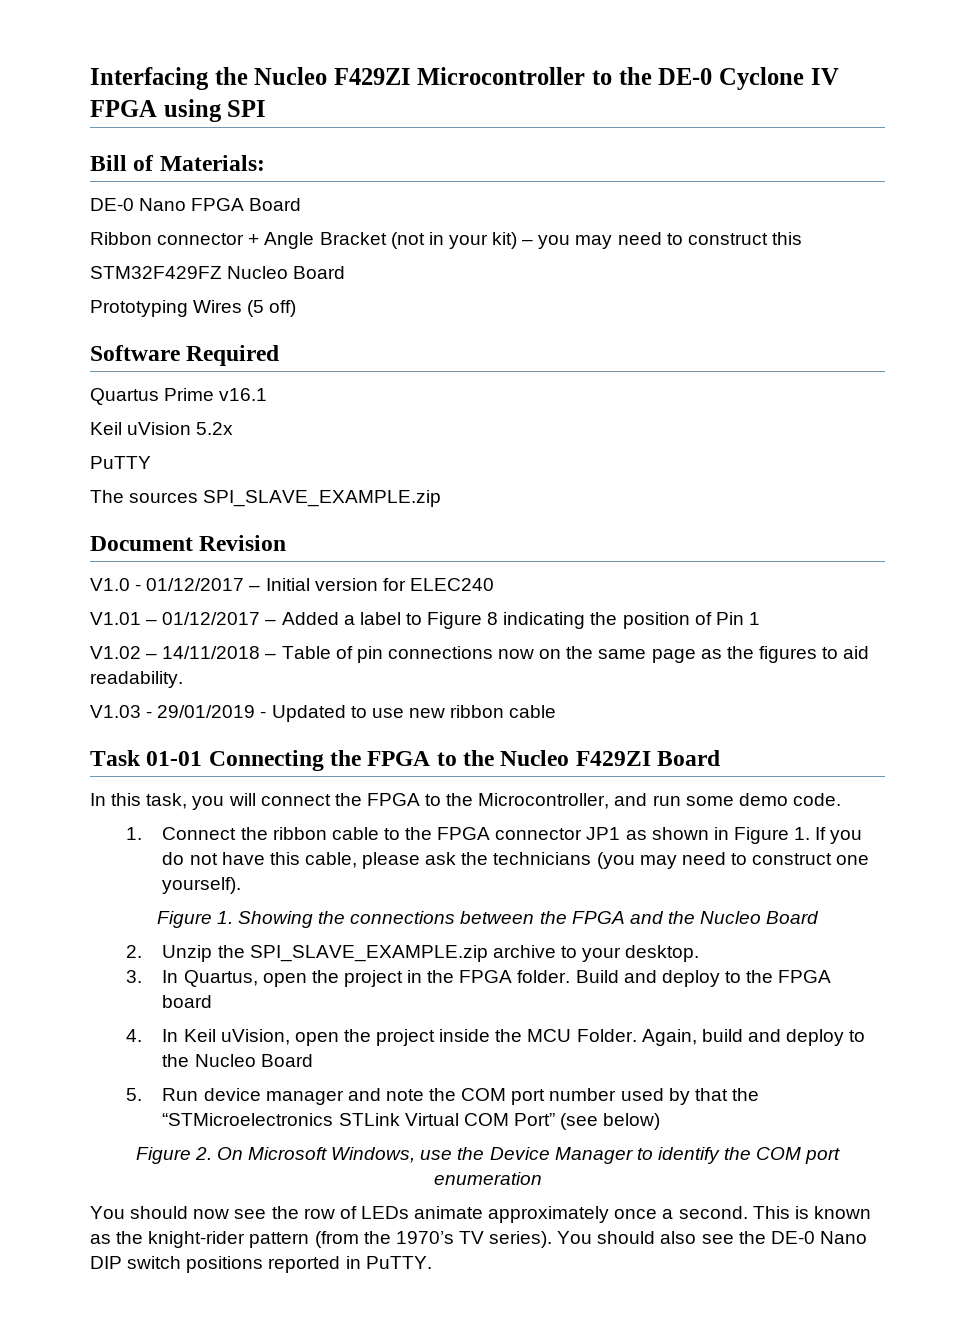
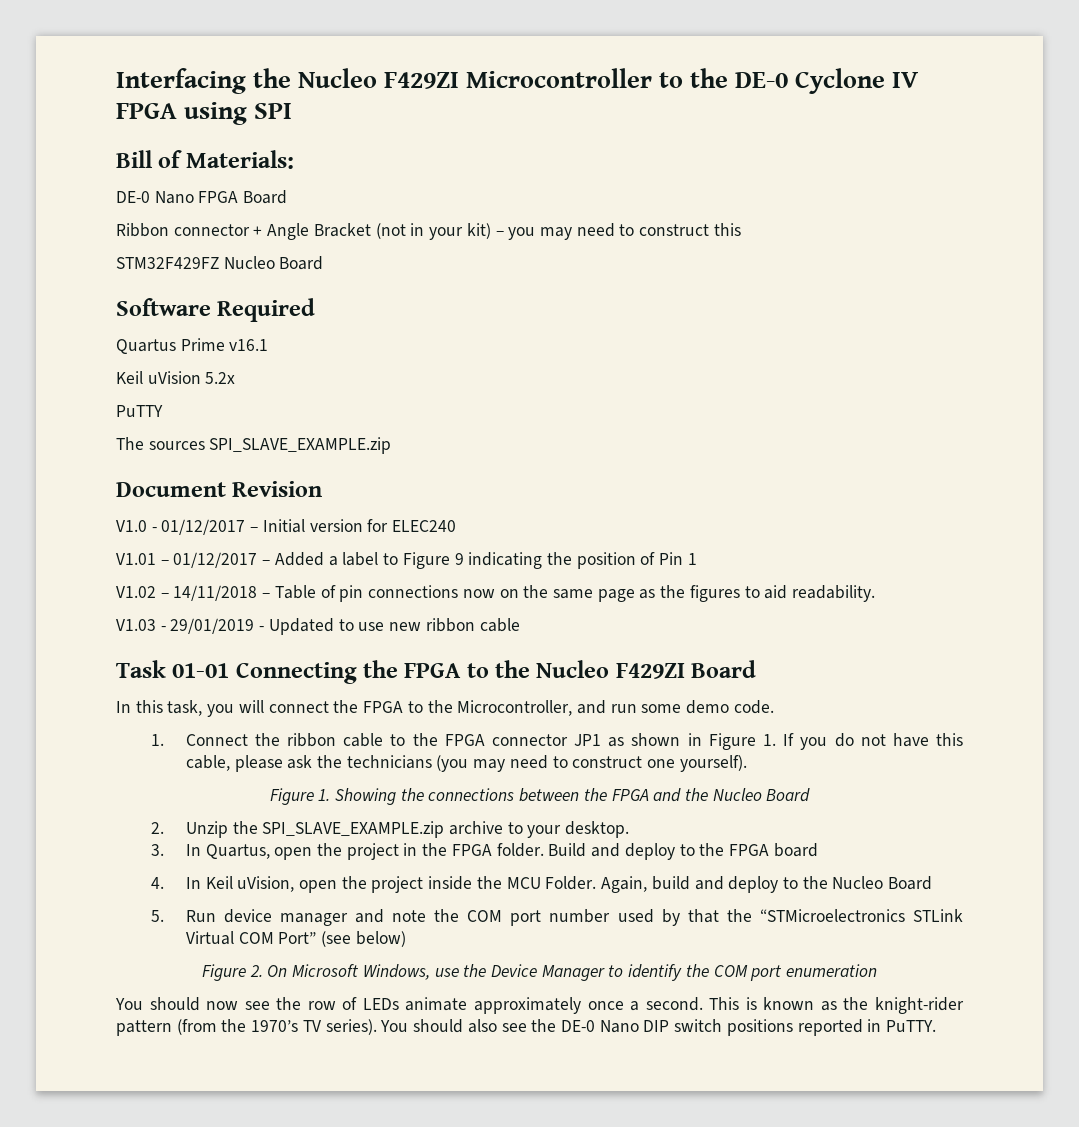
- Prototyping Wires (5 off)
- V1.01 – 01/12/2017 – Added a label to Figure 8 indicating the position of Pin 1
+ V1.01 – 01/12/2017 – Added a label to Figure 9 indicating the position of Pin 1

